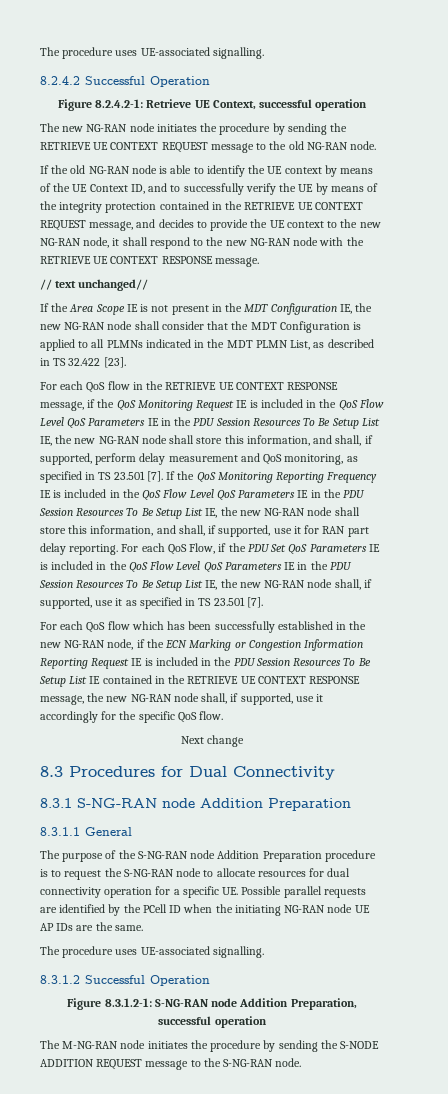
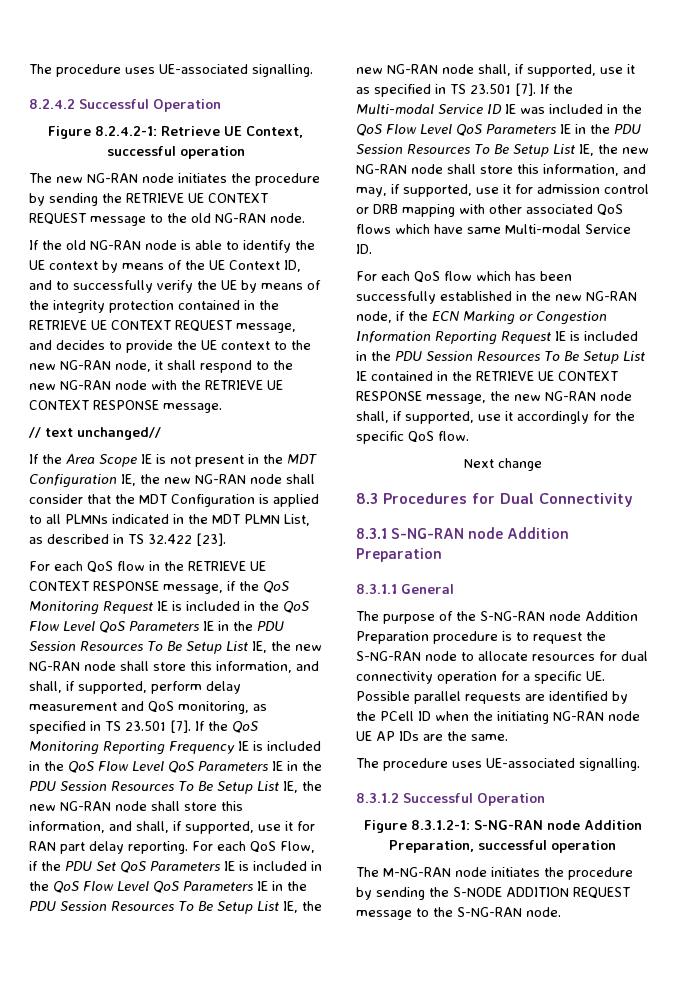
+ If the Multi-modal Service ID IE was included in the QoS Flow Level QoS Parameters IE in the PDU Session Resources To Be Setup List IE, the new NG-RAN node shall store this information, and may, if supported, use it for admission control or DRB mapping with other associated QoS flows which have same Multi-modal Service ID.

